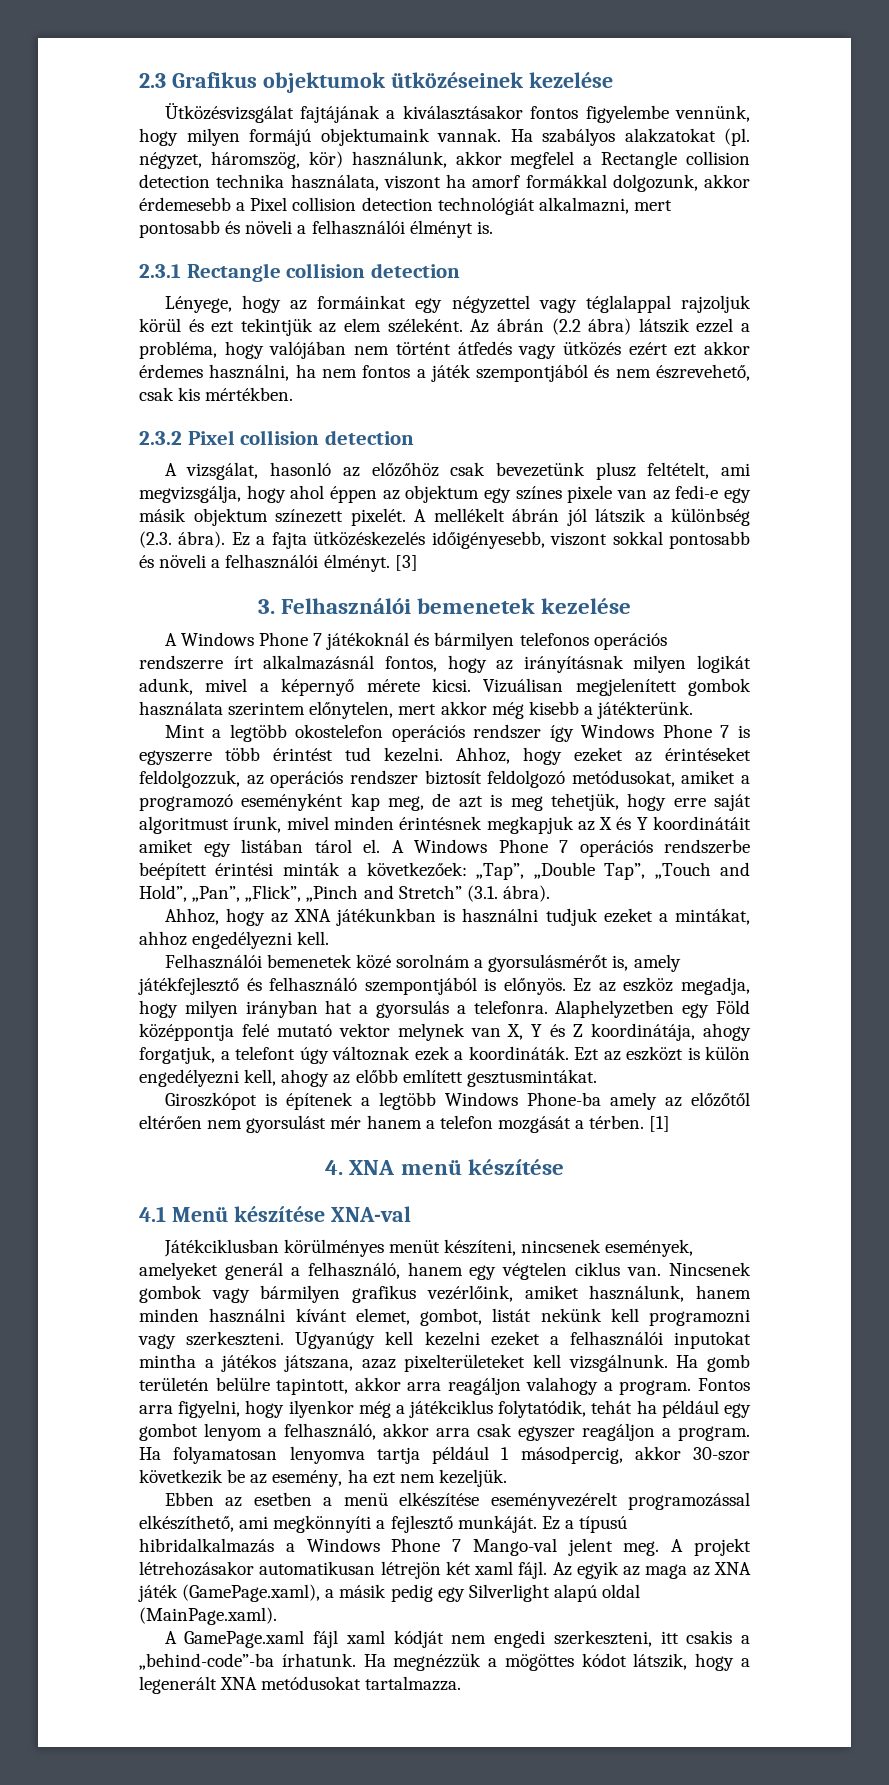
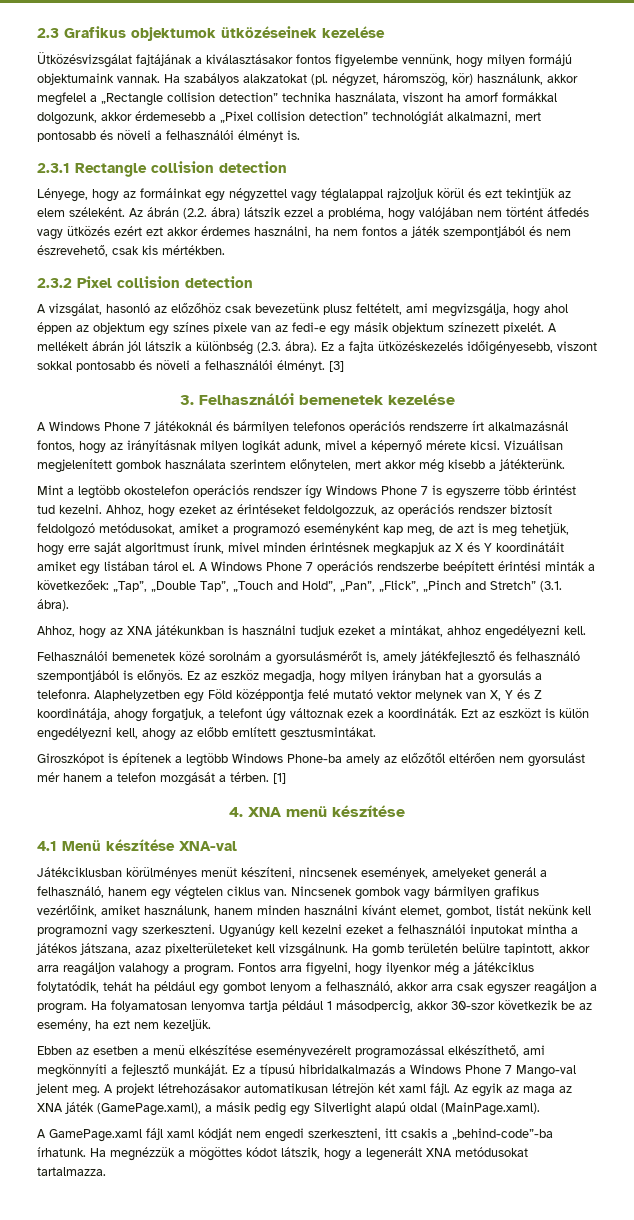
- Ha szabályos alakzatokat (pl. négyzet, háromszög, kör) használunk, akkor megfelel a Rectangle collision detection technika használata, viszont ha amorf formákkal dolgozunk, akkor érdemesebb a Pixel collision detection technológiát alkalmazni, mert pontosabb és növeli a felhasználói élményt is.
+ Ha szabályos alakzatokat (pl. négyzet, háromszög, kör) használunk, akkor megfelel a „Rectangle collision detection” technika használata, viszont ha amorf formákkal dolgozunk, akkor érdemesebb a „Pixel collision detection” technológiát alkalmazni, mert pontosabb és növeli a felhasználói élményt is.
- Az ábrán (2.2 ábra) látszik ezzel a probléma, hogy valójában nem történt átfedés vagy ütközés ezért ezt akkor érdemes használni, ha nem fontos a játék szempontjából és nem észrevehető, csak kis mértékben.
+ Az ábrán (2.2. ábra) látszik ezzel a probléma, hogy valójában nem történt átfedés vagy ütközés ezért ezt akkor érdemes használni, ha nem fontos a játék szempontjából és nem észrevehető, csak kis mértékben.

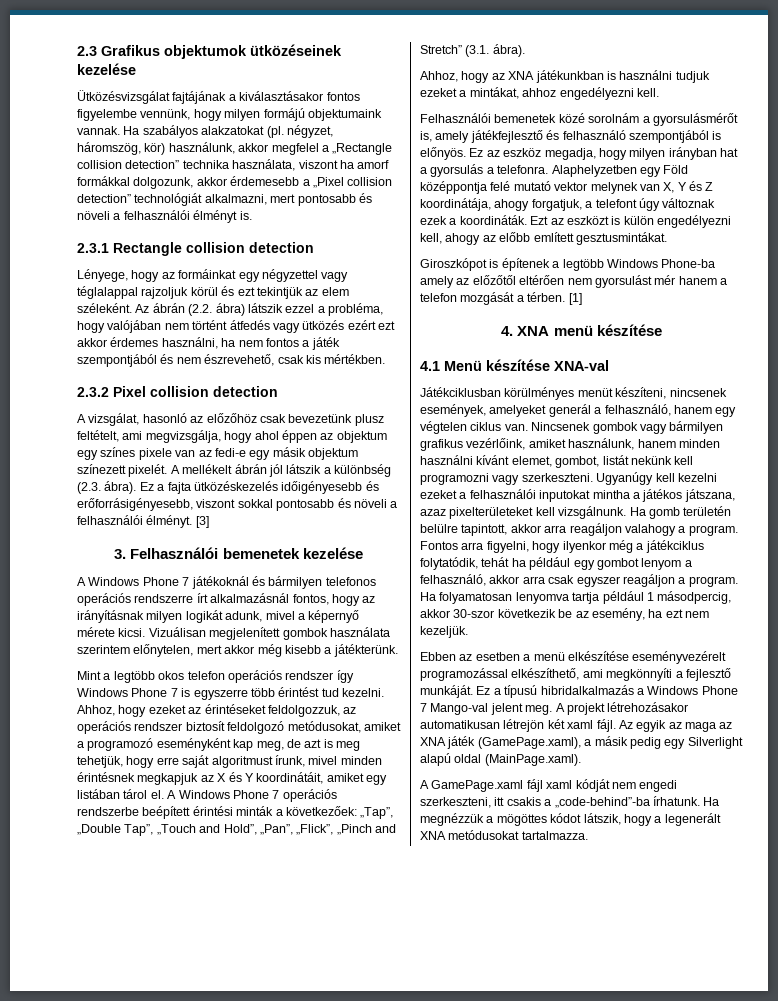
- Ez a fajta ütközéskezelés időigényesebb, viszont sokkal pontosabb és növeli a felhasználói élményt.
+ Ez a fajta ütközéskezelés időigényesebb és erőforrásigényesebb, viszont sokkal pontosabb és növeli a felhasználói élményt.
- Mint a legtöbb okostelefon operációs rendszer így Windows Phone 7 is egyszerre több érintést tud kezelni.
+ Mint a legtöbb okos telefon operációs rendszer így Windows Phone 7 is egyszerre több érintést tud kezelni.
- Ahhoz, hogy ezeket az érintéseket feldolgozzuk, az operációs rendszer biztosít feldolgozó metódusokat, amiket a programozó eseményként kap meg, de azt is meg tehetjük, hogy erre saját algoritmust írunk, mivel minden érintésnek megkapjuk az X és Y koordinátáit amiket egy listában tárol el.
+ Ahhoz, hogy ezeket az érintéseket feldolgozzuk, az operációs rendszer biztosít feldolgozó metódusokat, amiket a programozó eseményként kap meg, de azt is meg tehetjük, hogy erre saját algoritmust írunk, mivel minden érintésnek megkapjuk az X és Y koordinátáit, amiket egy listában tárol el.
- A GamePage.xaml fájl xaml kódját nem engedi szerkeszteni, itt csakis a „behind-code”-ba írhatunk.
+ A GamePage.xaml fájl xaml kódját nem engedi szerkeszteni, itt csakis a „code-behind”-ba írhatunk.

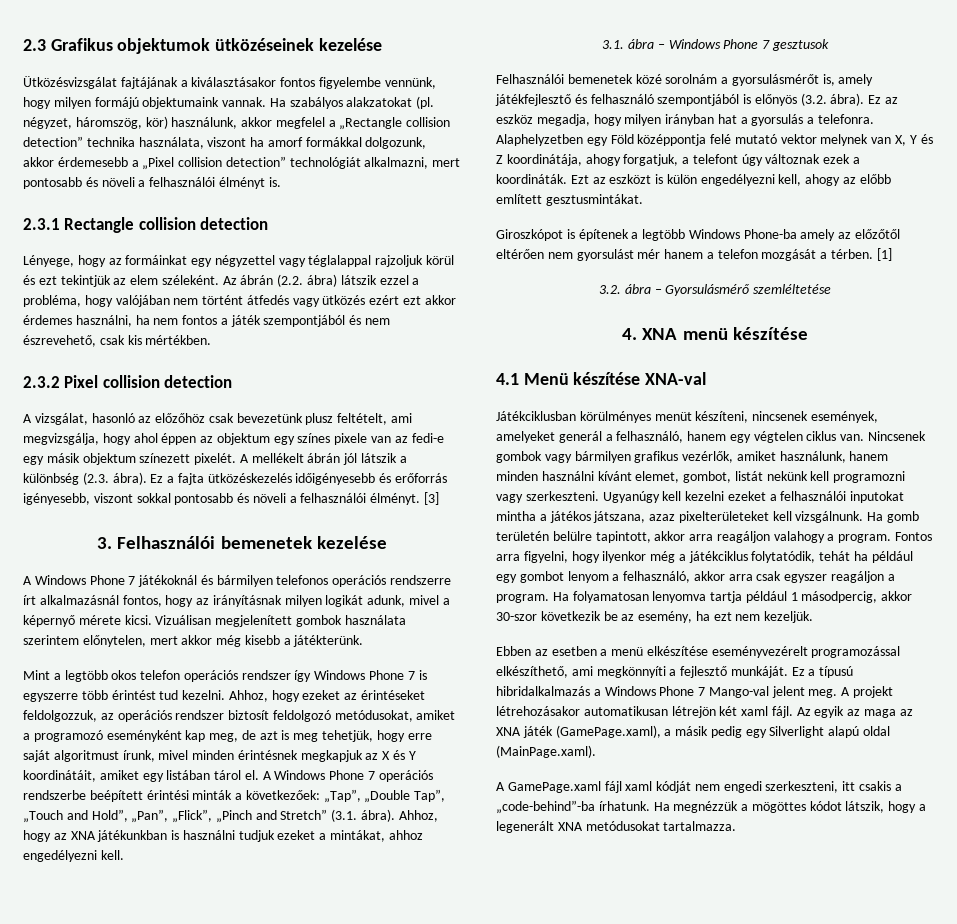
- Ez a fajta ütközéskezelés időigényesebb és erőforrásigényesebb, viszont sokkal pontosabb és növeli a felhasználói élményt.
+ Ez a fajta ütközéskezelés időigényesebb és erőforrás igényesebb, viszont sokkal pontosabb és növeli a felhasználói élményt.
- A Windows Phone 7 operációs rendszerbe beépített érintési minták a következőek: „Tap”, „Double Tap”, „Touch and Hold”, „Pan”, „Flick”, „Pinch and Stretch” (3.1. ábra).
- Ahhoz, hogy az XNA játékunkban is használni tudjuk ezeket a mintákat, ahhoz engedélyezni kell.
+ A Windows Phone 7 operációs rendszerbe beépített érintési minták a következőek: „Tap”, „Double Tap”, „Touch and Hold”, „Pan”, „Flick”, „Pinch and Stretch” (3.1. ábra). Ahhoz, hogy az XNA játékunkban is használni tudjuk ezeket a mintákat, ahhoz engedélyezni kell.
+ 3.1. ábra – Windows Phone 7 gesztusok
- Felhasználói bemenetek közé sorolnám a gyorsulásmérőt is, amely játékfejlesztő és felhasználó szempontjából is előnyös.
+ Felhasználói bemenetek közé sorolnám a gyorsulásmérőt is, amely játékfejlesztő és felhasználó szempontjából is előnyös (3.2. ábra).
+ 3.2. ábra – Gyorsulásmérő szemléltetése
- Nincsenek gombok vagy bármilyen grafikus vezérlőink, amiket használunk, hanem minden használni kívánt elemet, gombot, listát nekünk kell programozni vagy szerkeszteni.
+ Nincsenek gombok vagy bármilyen grafikus vezérlők, amiket használunk, hanem minden használni kívánt elemet, gombot, listát nekünk kell programozni vagy szerkeszteni.

